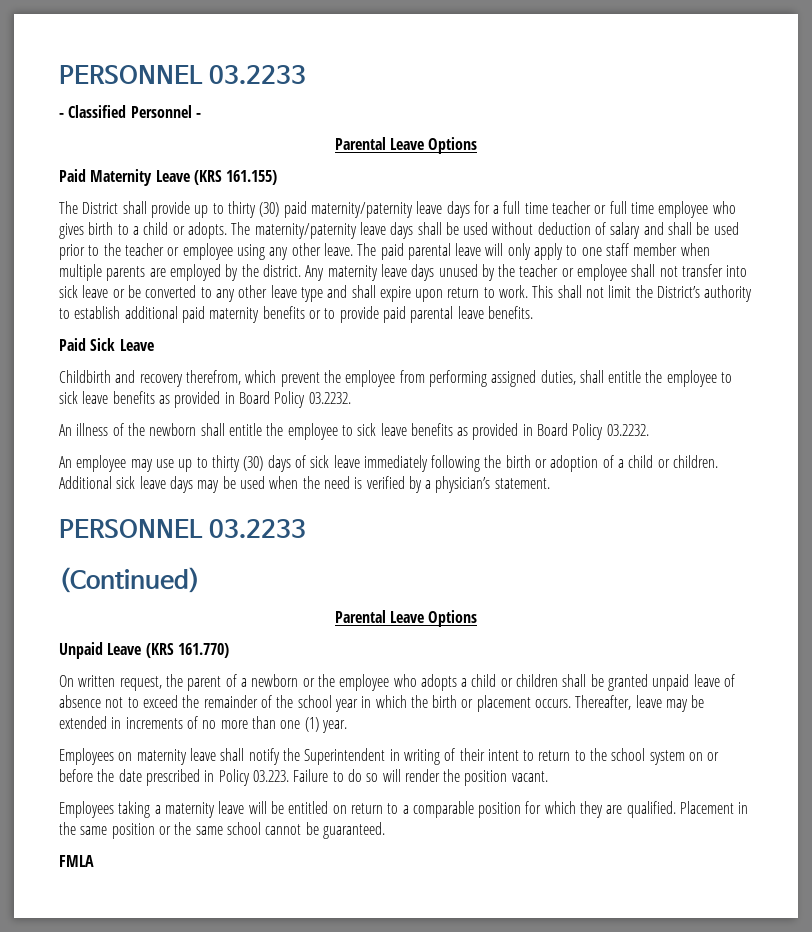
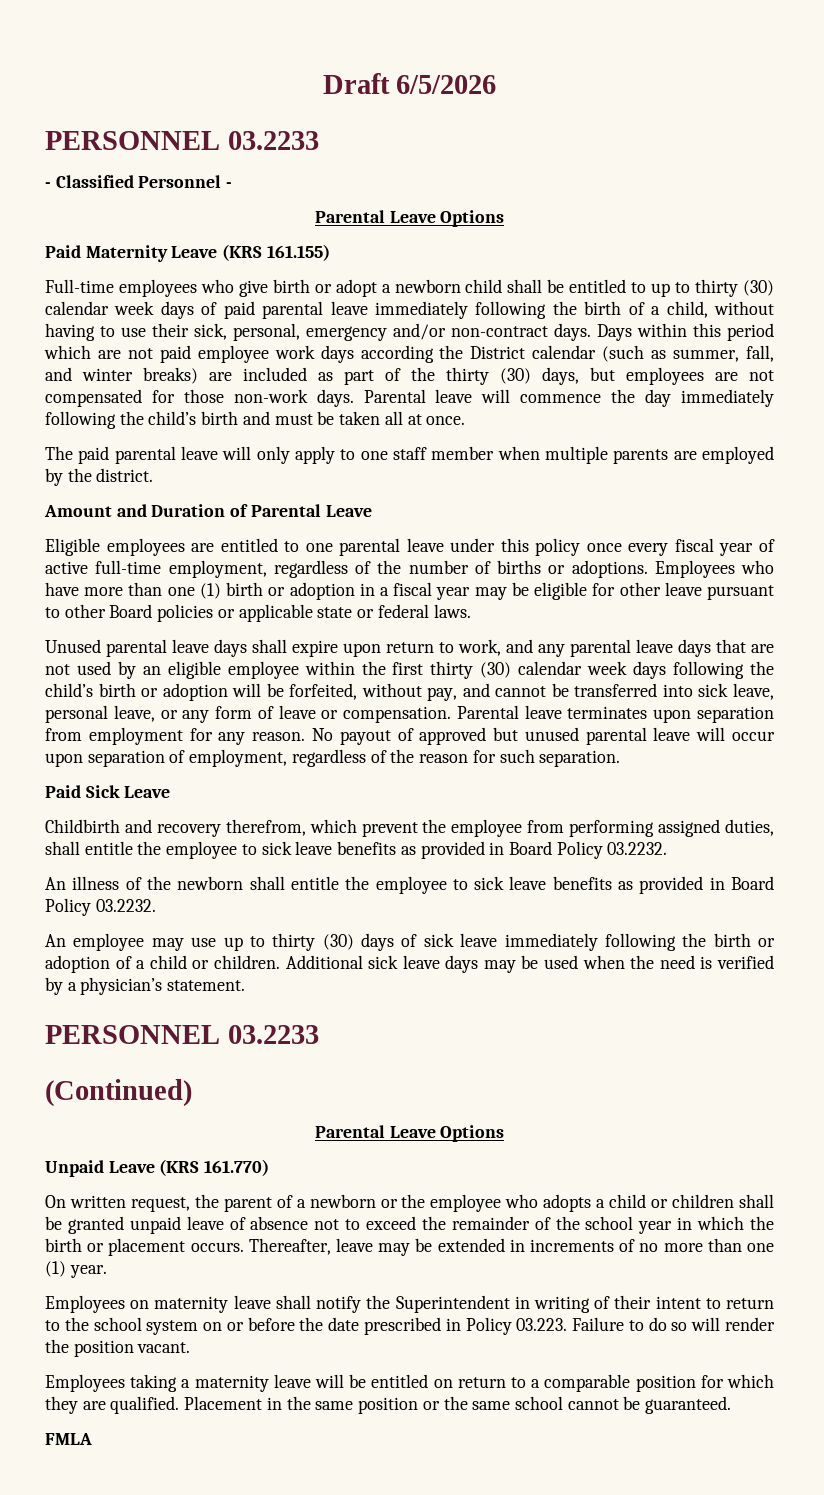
+ Draft 6/5/2026
- The District shall provide up to thirty (30) paid maternity/paternity leave days for a full time teacher or full time employee who gives birth to a child or adopts. The maternity/paternity leave days shall be used without deduction of salary and shall be used prior to the teacher or employee using any other leave. The paid parental leave will only apply to one staff member when multiple parents are employed by the district. Any maternity leave days unused by the teacher or employee shall not transfer into sick leave or be converted to any other leave type and shall expire upon return to work. This shall not limit the District’s authority to establish additional paid maternity benefits or to provide paid parental leave benefits.
+ Full-time employees who give birth or adopt a newborn child shall be entitled to up to thirty (30) calendar week days of paid parental leave immediately following the birth of a child, without having to use their sick, personal, emergency and/or non-contract days. Days within this period which are not paid employee work days according the District calendar (such as summer, fall, and winter breaks) are included as part of the thirty (30) days, but employees are not compensated for those non-work days. Parental leave will commence the day immediately following the child’s birth and must be taken all at once.
+ The paid parental leave will only apply to one staff member when multiple parents are employed by the district.
+ Amount and Duration of Parental Leave
+ Eligible employees are entitled to one parental leave under this policy once every fiscal year of active full-time employment, regardless of the number of births or adoptions. Employees who have more than one (1) birth or adoption in a fiscal year may be eligible for other leave pursuant to other Board policies or applicable state or federal laws.
+ Unused parental leave days shall expire upon return to work, and any parental leave days that are not used by an eligible employee within the first thirty (30) calendar week days following the child’s birth or adoption will be forfeited, without pay, and cannot be transferred into sick leave, personal leave, or any form of leave or compensation. Parental leave terminates upon separation from employment for any reason. No payout of approved but unused parental leave will occur upon separation of employment, regardless of the reason for such separation.

